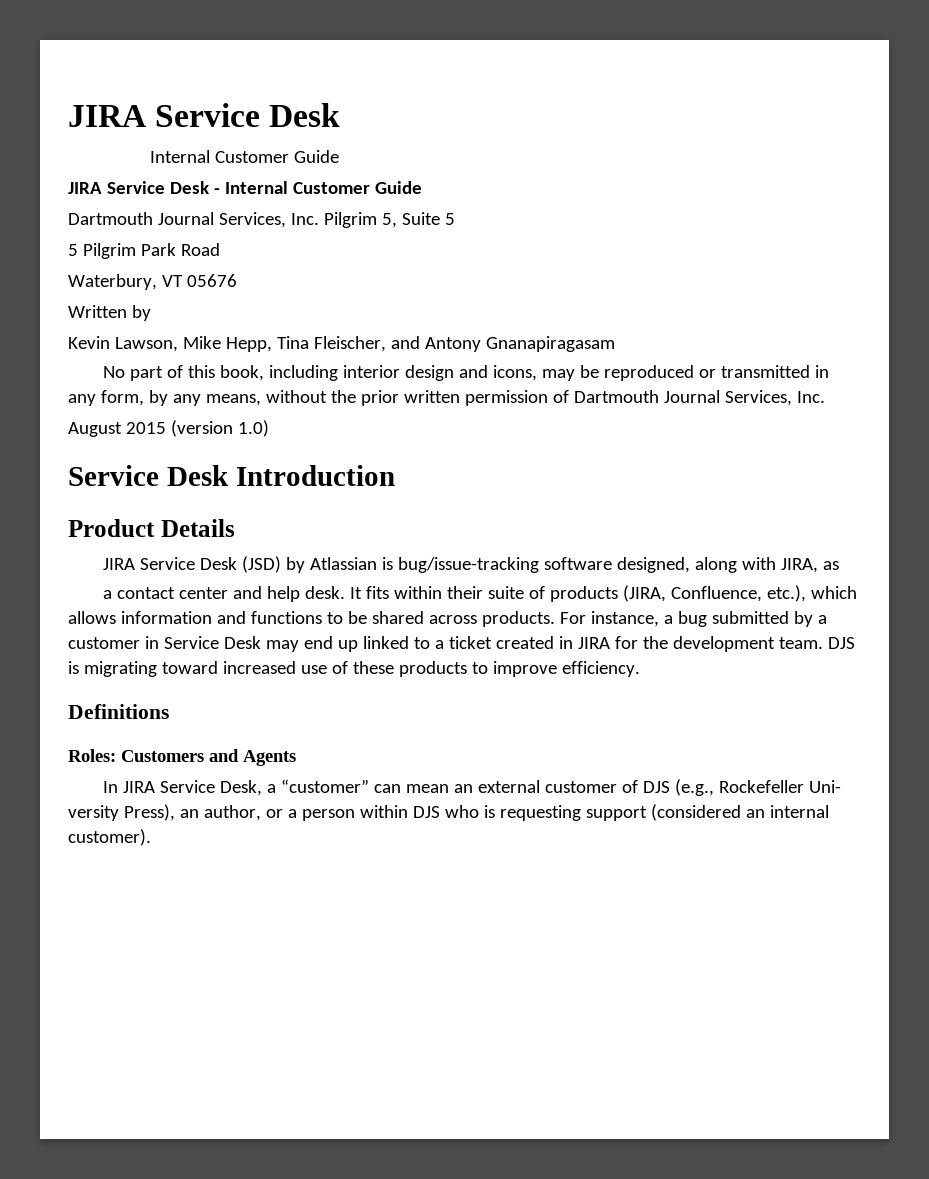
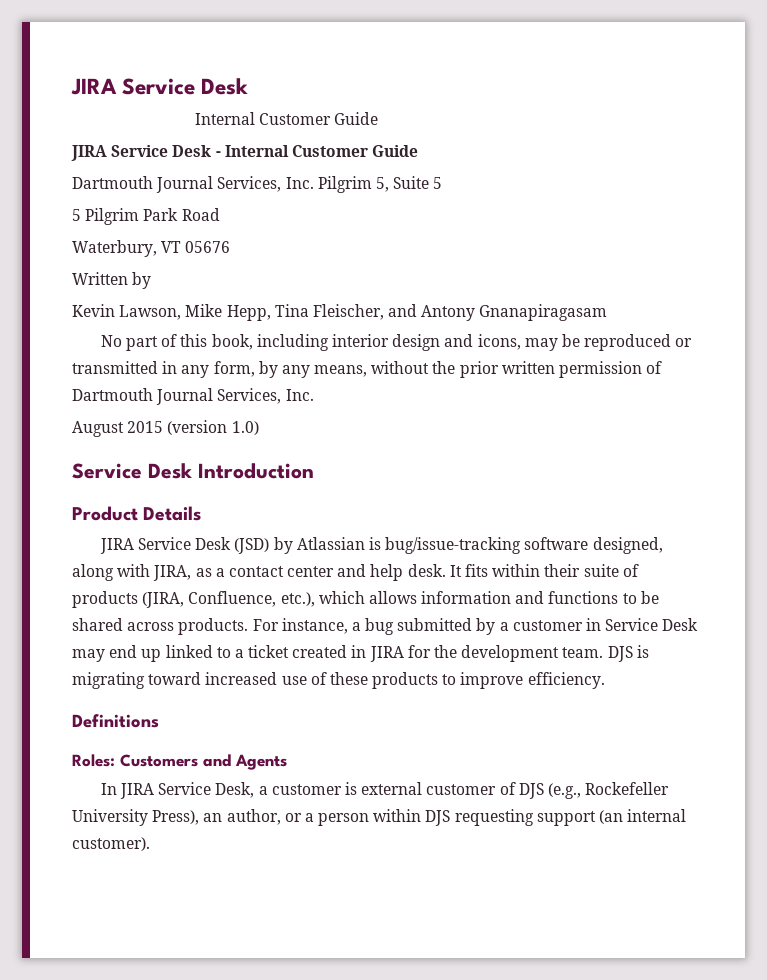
- JIRA Service Desk (JSD) by Atlassian is bug/issue-tracking software designed, along with JIRA, as
- a contact center and help desk.
+ JIRA Service Desk (JSD) by Atlassian is bug/issue-tracking software designed, along with JIRA, as a contact center and help desk.
- In JIRA Service Desk, a “customer” can mean an external customer of DJS (e.g., Rockefeller Uni- versity Press), an author, or a person within DJS who is requesting support (considered an internal customer).
+ In JIRA Service Desk, a customer is external customer of DJS (e.g., Rockefeller University Press), an author, or a person within DJS requesting support (an internal customer).

